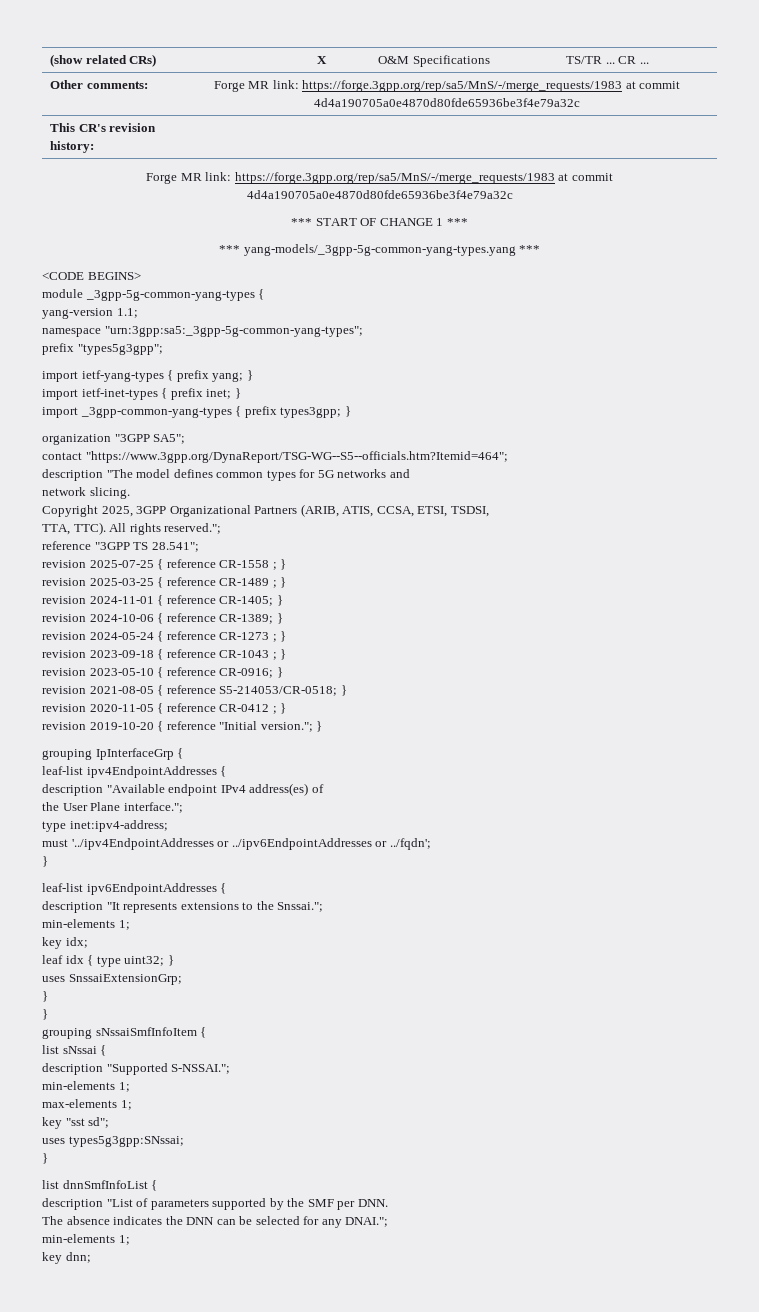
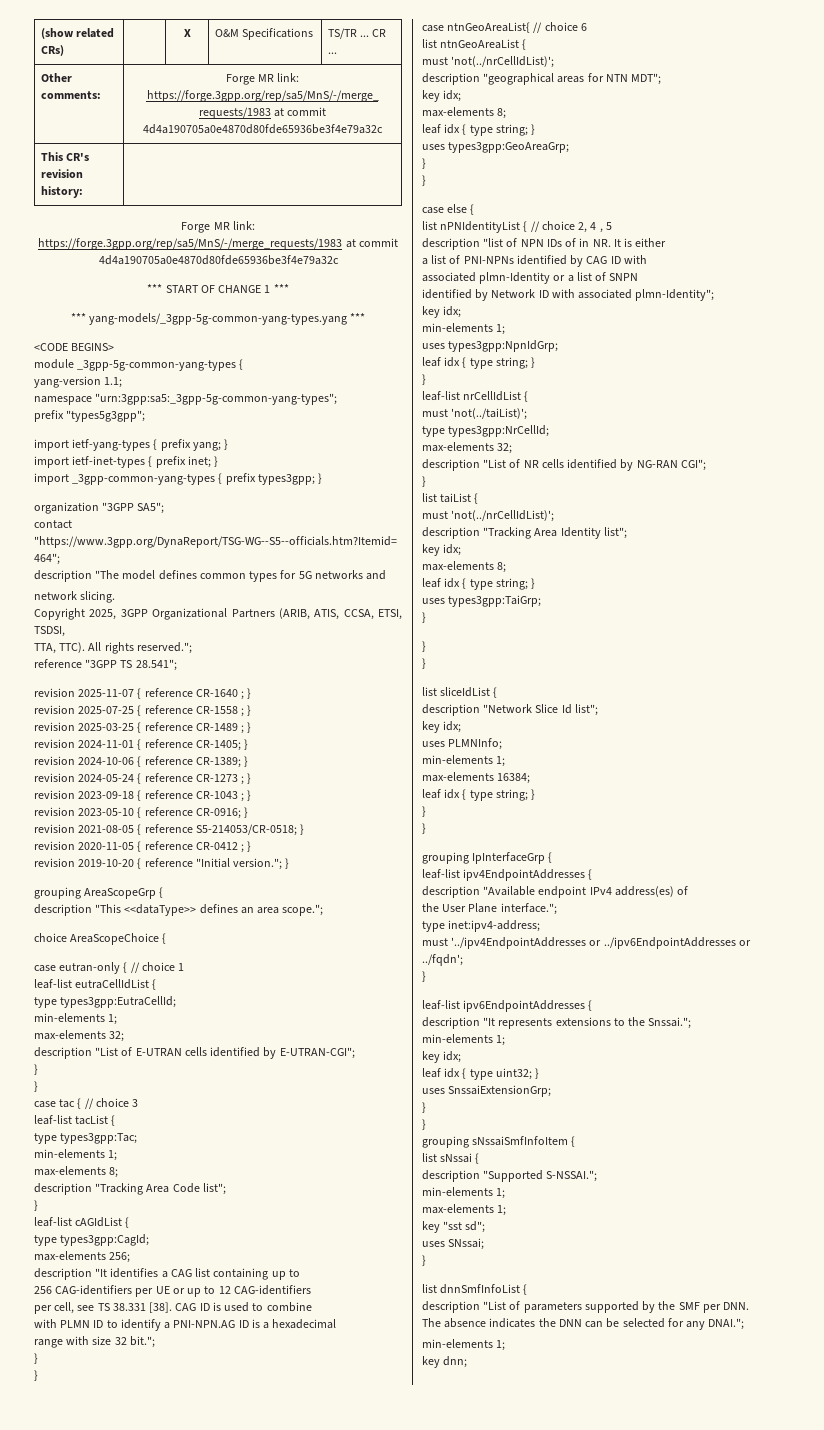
+ revision 2025-11-07 { reference CR-1640 ; }
+ grouping AreaScopeGrp {
+ description "This <<dataType>> defines an area scope.";
+ choice AreaScopeChoice {
+ case eutran-only { // choice 1
+ leaf-list eutraCellIdList {
+ type types3gpp:EutraCellId;
+ min-elements 1;
+ max-elements 32;
+ description "List of E-UTRAN cells identified by E-UTRAN-CGI";
+ }
+ }
+ case tac { // choice 3
+ leaf-list tacList {
+ type types3gpp:Tac;
+ min-elements 1;
+ max-elements 8;
+ description "Tracking Area Code list";
+ }
+ leaf-list cAGIdList {
+ type types3gpp:CagId;
+ max-elements 256;
+ description "It identifies a CAG list containing up to
+ 256 CAG-identifiers per UE or up to 12 CAG-identifiers
+ per cell, see TS 38.331 [38]. CAG ID is used to combine
+ with PLMN ID to identify a PNI-NPN.AG ID is a hexadecimal
+ range with size 32 bit.";
+ }
+ }
+ case ntnGeoAreaList{ // choice 6
+ list ntnGeoAreaList {
+ must 'not(../nrCellIdList)';
+ description "geographical areas for NTN MDT";
+ key idx;
+ max-elements 8;
+ leaf idx { type string; }
+ uses types3gpp:GeoAreaGrp;
+ }
+ }
+ case else {
+ list nPNIdentityList { // choice 2, 4 , 5
+ description "list of NPN IDs of in NR. It is either
+ a list of PNI-NPNs identified by CAG ID with
+ associated plmn-Identity or a list of SNPN
+ identified by Network ID with associated plmn-Identity";
+ key idx;
+ min-elements 1;
+ uses types3gpp:NpnIdGrp;
+ leaf idx { type string; }
+ }
+ leaf-list nrCellIdList {
+ must 'not(../taiList)';
+ type types3gpp:NrCellId;
+ max-elements 32;
+ description "List of NR cells identified by NG-RAN CGI";
+ }
+ list taiList {
+ must 'not(../nrCellIdList)';
+ description "Tracking Area Identity list";
+ key idx;
+ max-elements 8;
+ leaf idx { type string; }
+ uses types3gpp:TaiGrp;
+ }
+ }
+ }
+ list sliceIdList {
+ description "Network Slice Id list";
+ key idx;
+ uses PLMNInfo;
+ min-elements 1;
+ max-elements 16384;
+ leaf idx { type string; }
+ }
+ }
- uses types5g3gpp:SNssai;
+ uses SNssai;

